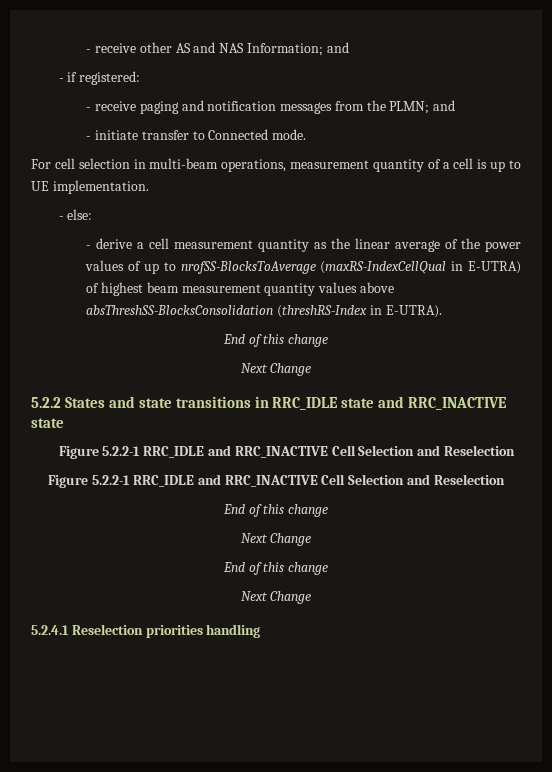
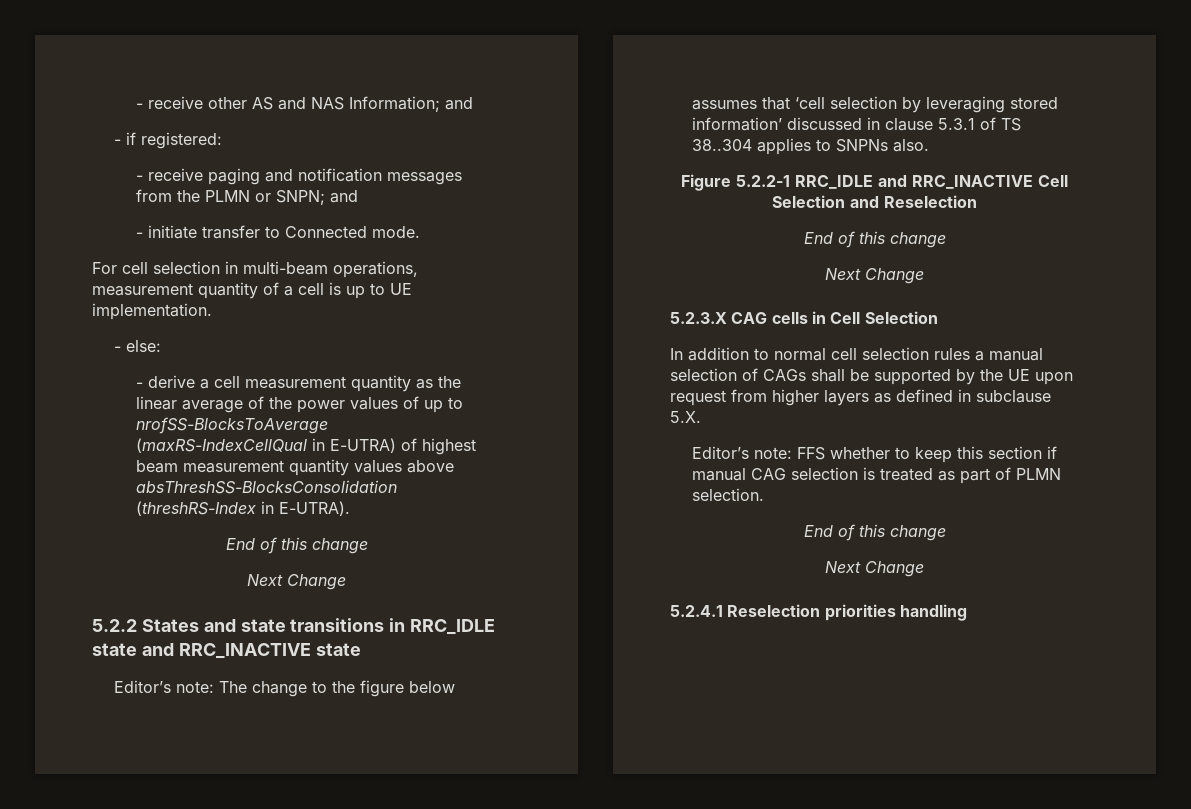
- - receive paging and notification messages from the PLMN; and
+ - receive paging and notification messages from the PLMN or SNPN; and
  5.2.2 States and state transitions in RRC_IDLE state and RRC_INACTIVE state
- Figure 5.2.2-1 RRC_IDLE and RRC_INACTIVE Cell Selection and Reselection
+ Editor’s note: The change to the figure below assumes that ‘cell selection by leveraging stored information’ discussed in clause 5.3.1 of TS 38..304 applies to SNPNs also.
+ 5.2.3.X CAG cells in Cell Selection
+ In addition to normal cell selection rules a manual selection of CAGs shall be supported by the UE upon request from higher layers as defined in subclause 5.X.
+ Editor’s note: FFS whether to keep this section if manual CAG selection is treated as part of PLMN selection.

